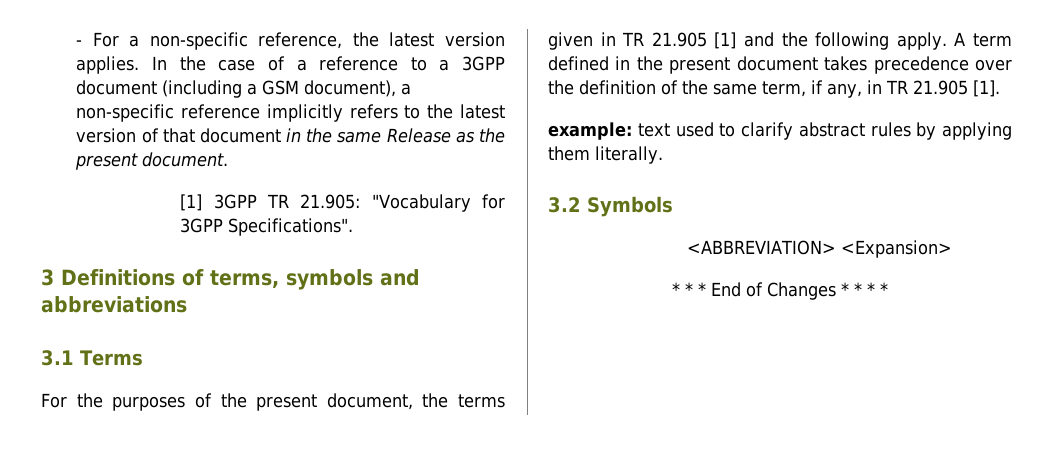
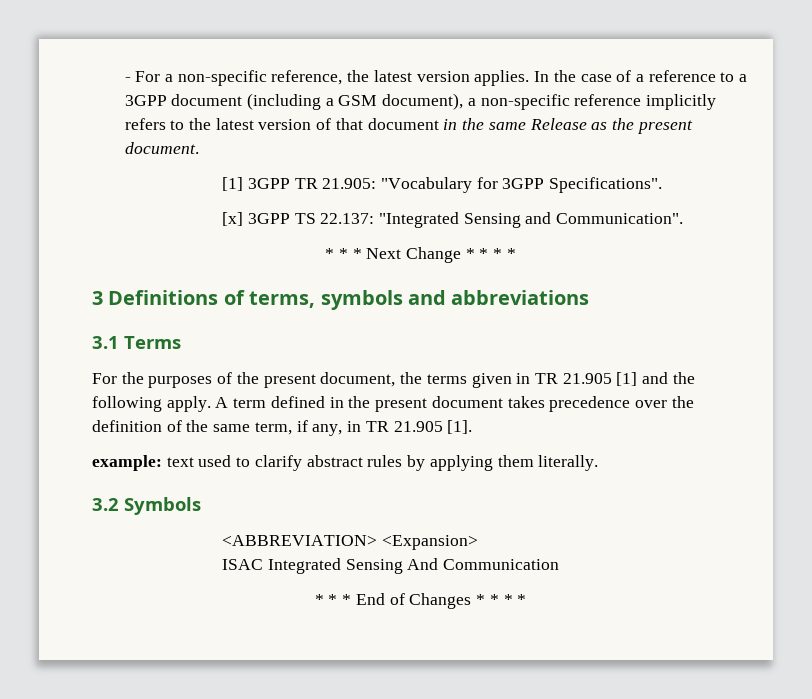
+ [x] 3GPP TS 22.137: "Integrated Sensing and Communication".
+ * * * Next Change * * * *
+ ISAC Integrated Sensing And Communication

